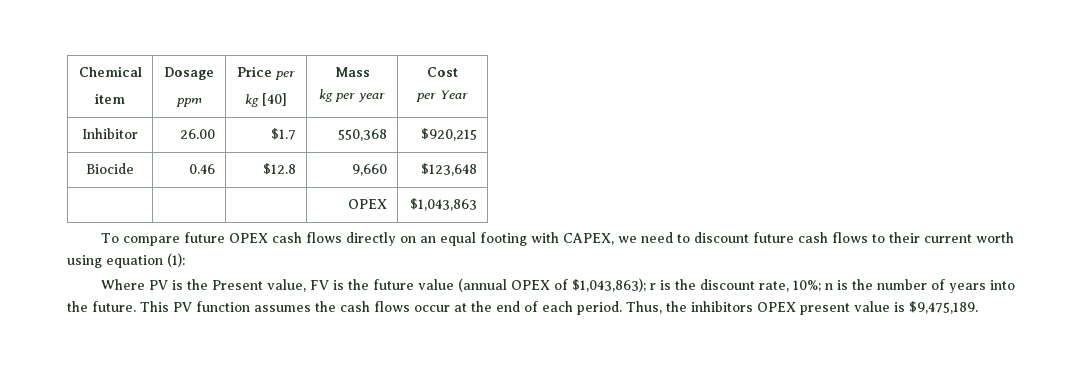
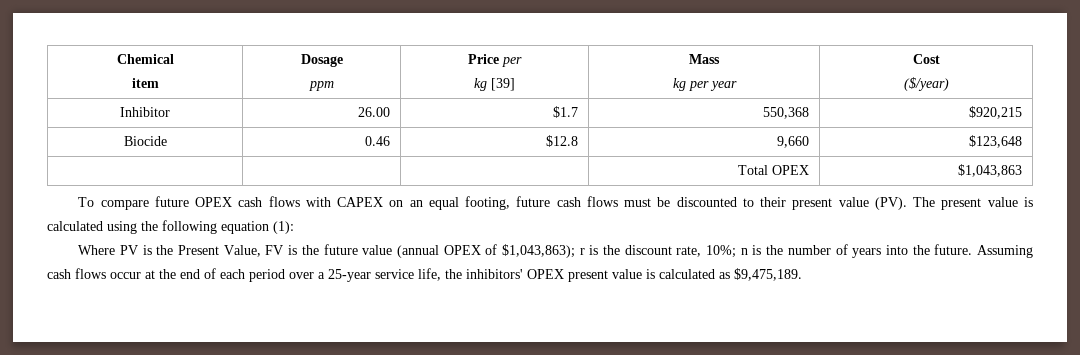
  Chemical
  item | Dosage
  ppm | Price per
- kg [40] | Mass
+ kg [39] | Mass
  kg per year | Cost
- per Year
+ ($/year)
- | | | OPEX | $1,043,863
+ | | | Total OPEX | $1,043,863
- To compare future OPEX cash flows directly on an equal footing with CAPEX, we need to discount future cash flows to their current worth using equation (1):
+ To compare future OPEX cash flows with CAPEX on an equal footing, future cash flows must be discounted to their present value (PV). The present value is calculated using the following equation (1):
- Where PV is the Present value, FV is the future value (annual OPEX of $1,043,863); r is the discount rate, 10%; n is the number of years into the future.
+ Where PV is the Present Value, FV is the future value (annual OPEX of $1,043,863); r is the discount rate, 10%; n is the number of years into the future.
- This PV function assumes the cash flows occur at the end of each period. Thus, the inhibitors OPEX present value is $9,475,189.
+ Assuming cash flows occur at the end of each period over a 25-year service life, the inhibitors' OPEX present value is calculated as $9,475,189.

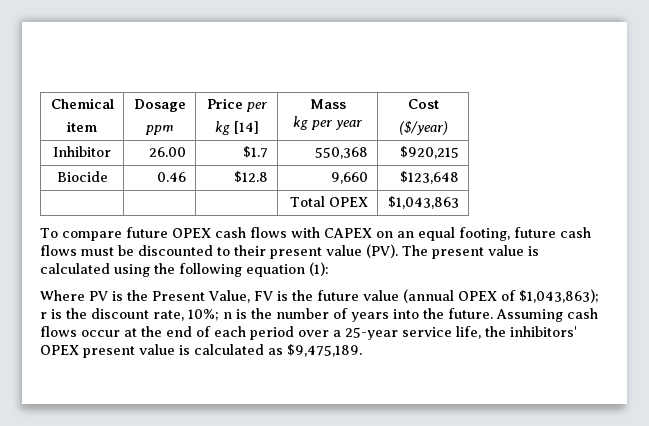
  Chemical
  item | Dosage
  ppm | Price per
- kg [39] | Mass
+ kg [14] | Mass

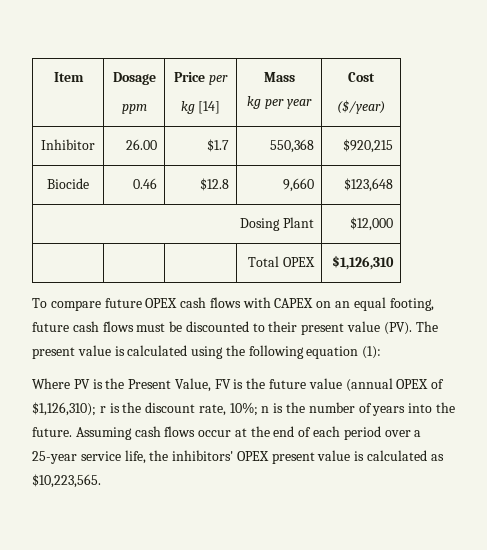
- Chemical
- item | Dosage
+ Item | Dosage
+ Dosing Plant | $12,000
- | | | Total OPEX | $1,043,863
+ | | | Total OPEX | $1,126,310
- Where PV is the Present Value, FV is the future value (annual OPEX of $1,043,863); r is the discount rate, 10%; n is the number of years into the future.
+ Where PV is the Present Value, FV is the future value (annual OPEX of $1,126,310); r is the discount rate, 10%; n is the number of years into the future.
- Assuming cash flows occur at the end of each period over a 25-year service life, the inhibitors' OPEX present value is calculated as $9,475,189.
+ Assuming cash flows occur at the end of each period over a 25-year service life, the inhibitors' OPEX present value is calculated as $10,223,565.

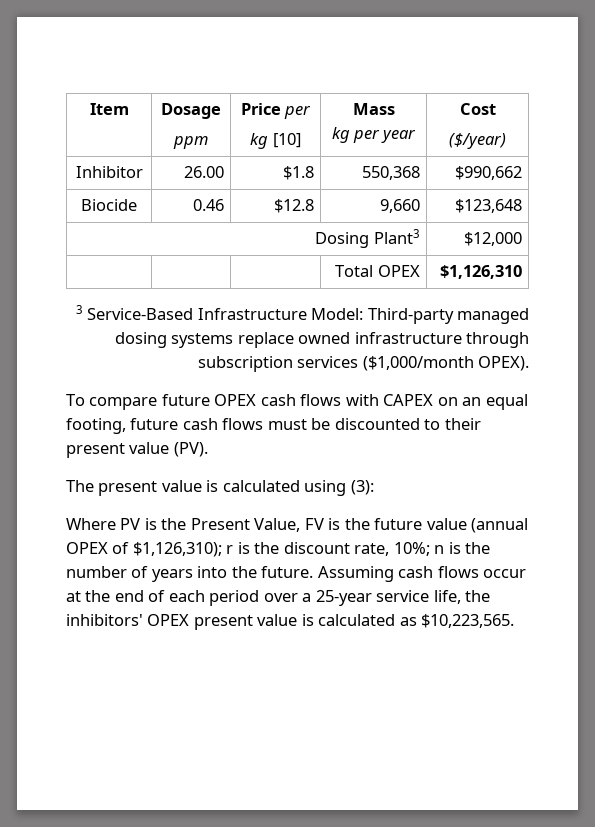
  Item | Dosage
  ppm | Price per
- kg [14] | Mass
+ kg [10] | Mass
- Inhibitor | 26.00 | $1.7 | 550,368 | $920,215
+ Inhibitor | 26.00 | $1.8 | 550,368 | $990,662
- Dosing Plant | $12,000
+ Dosing Plant3 | $12,000
+ 3 Service-Based Infrastructure Model: Third-party managed dosing systems replace owned infrastructure through subscription services ($1,000/month OPEX).
- To compare future OPEX cash flows with CAPEX on an equal footing, future cash flows must be discounted to their present value (PV). The present value is calculated using the following equation (1):
+ To compare future OPEX cash flows with CAPEX on an equal footing, future cash flows must be discounted to their present value (PV).
+ The present value is calculated using (3):

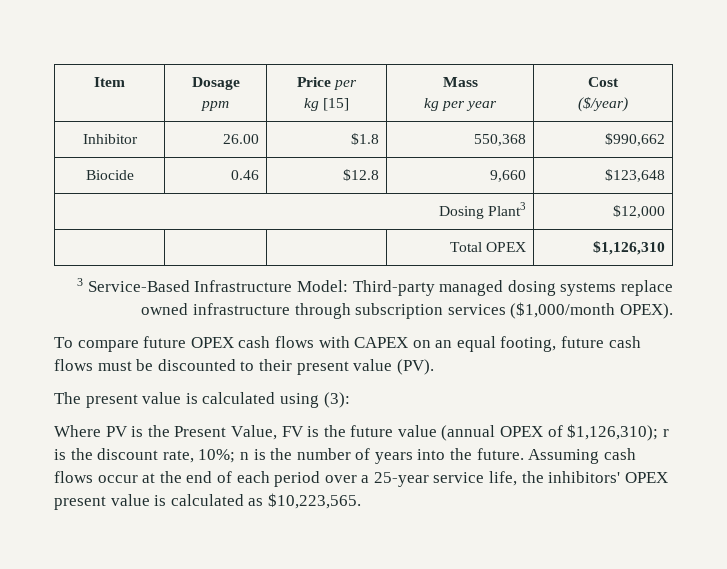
  Item | Dosage
  ppm | Price per
- kg [10] | Mass
+ kg [15] | Mass

